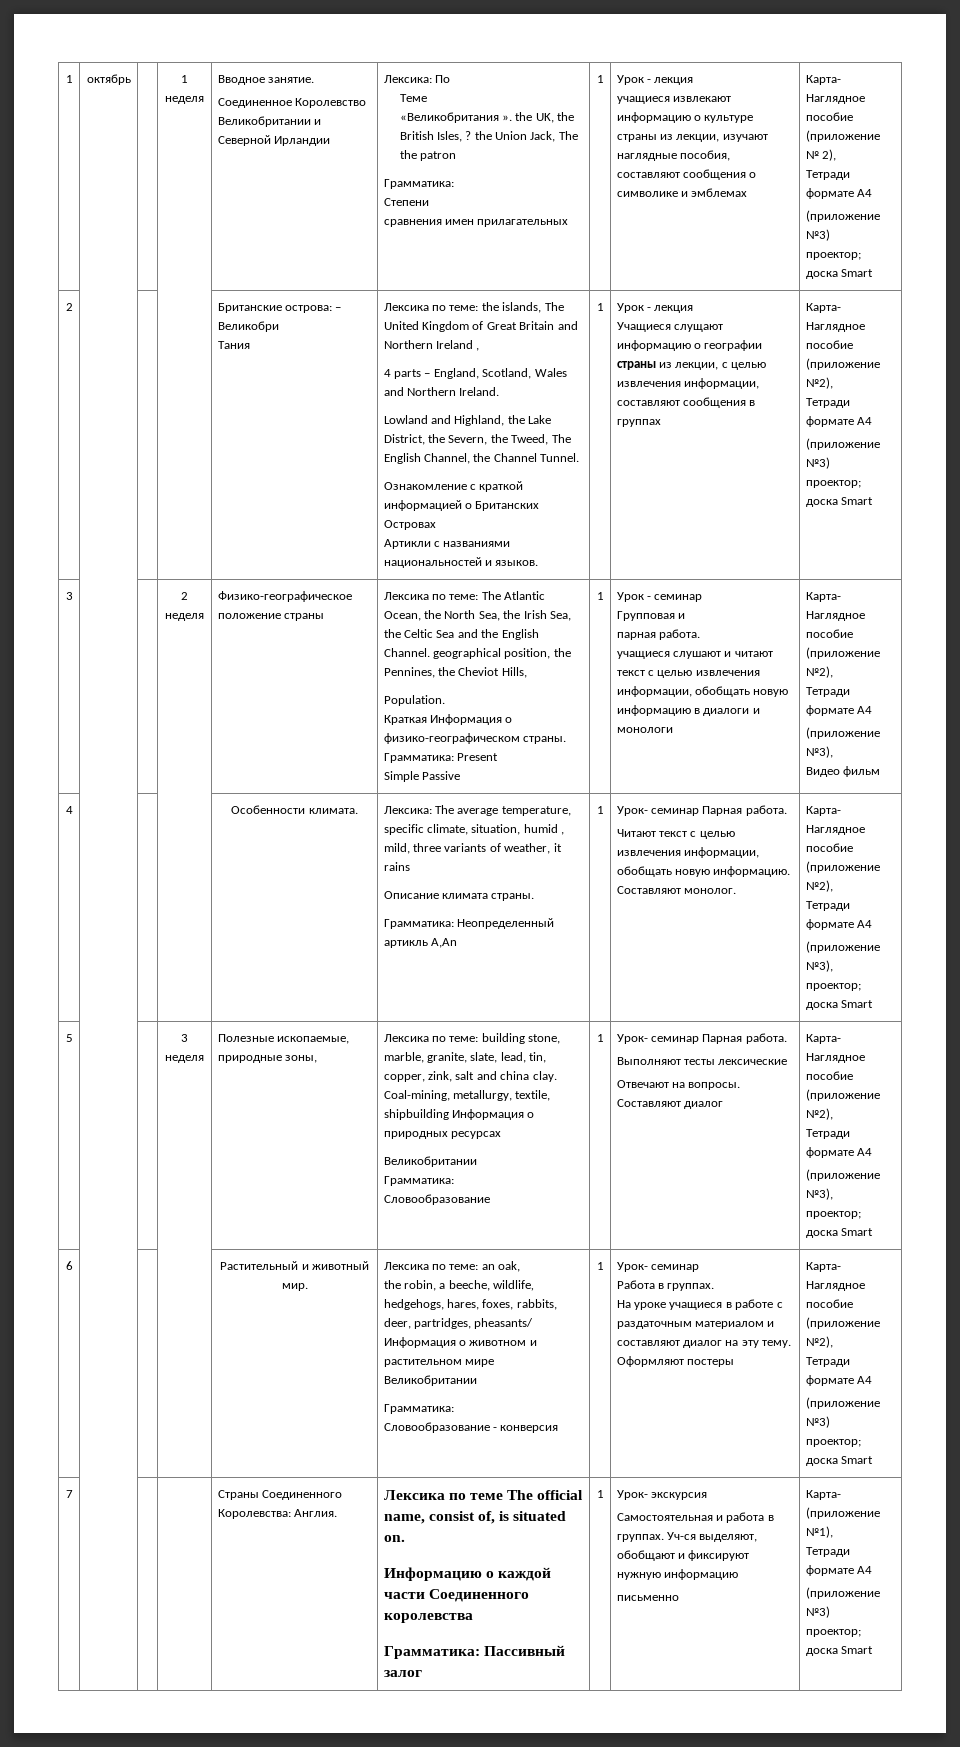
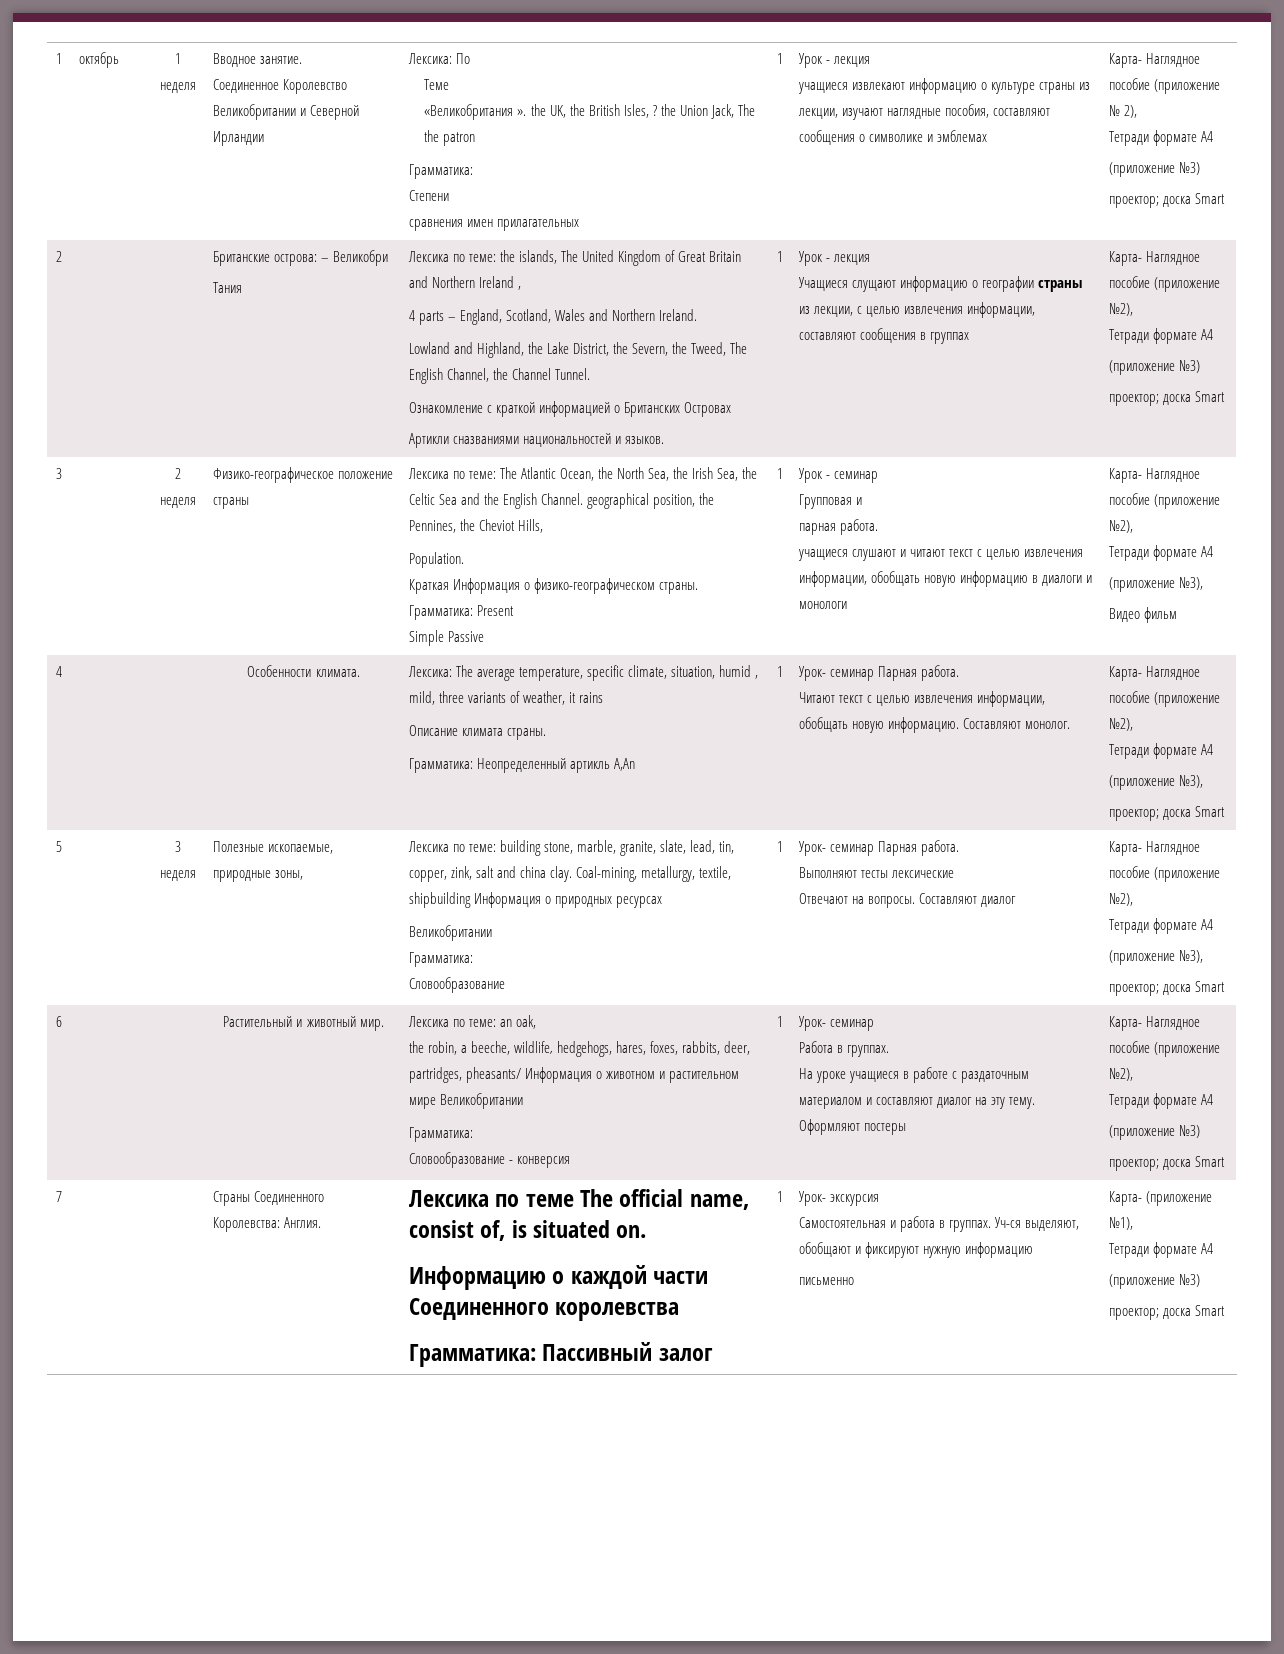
- Артикли с названиями национальностей и языков.
+ Артикли сназваниями национальностей и языков.

